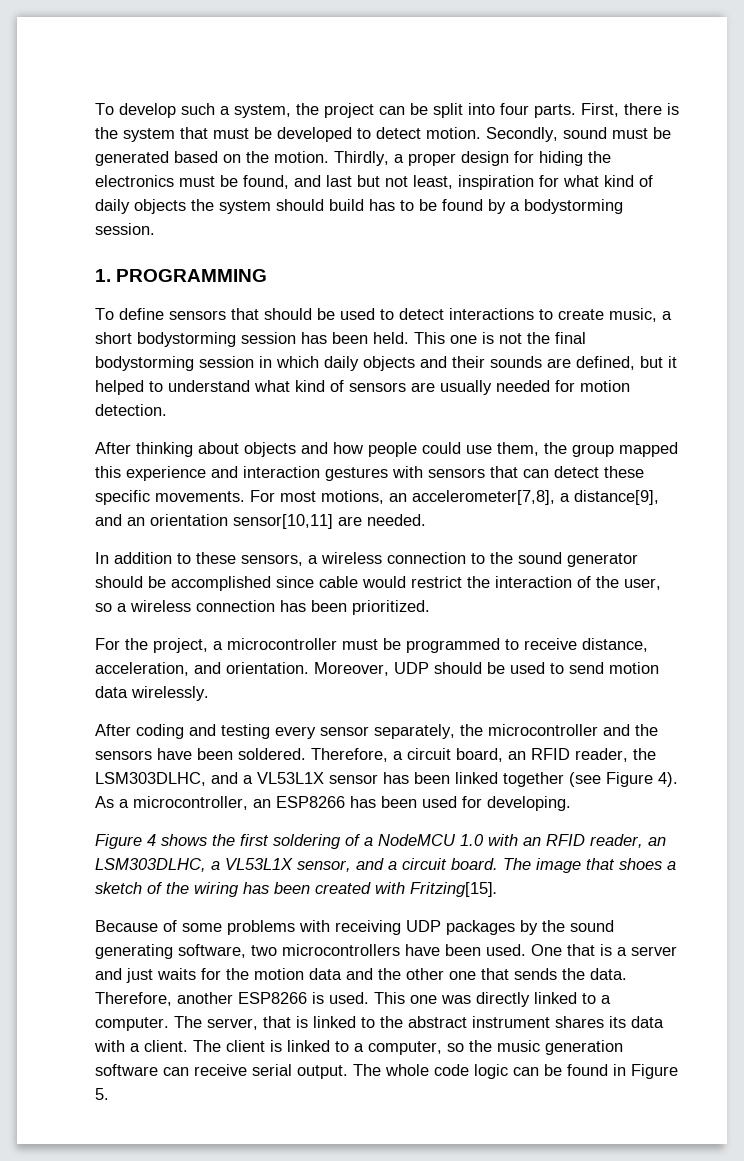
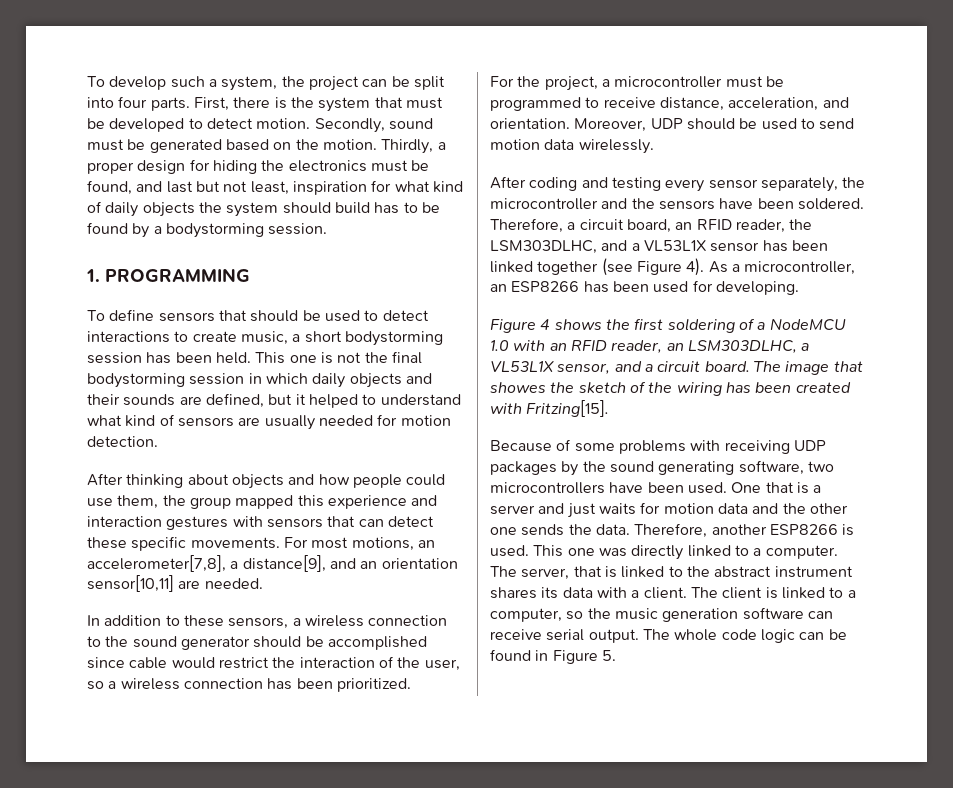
- The image that shoes a sketch of the wiring has been created with Fritzing[15].
+ The image that showes the sketch of the wiring has been created with Fritzing[15].
- One that is a server and just waits for the motion data and the other one that sends the data.
+ One that is a server and just waits for motion data and the other one sends the data.

